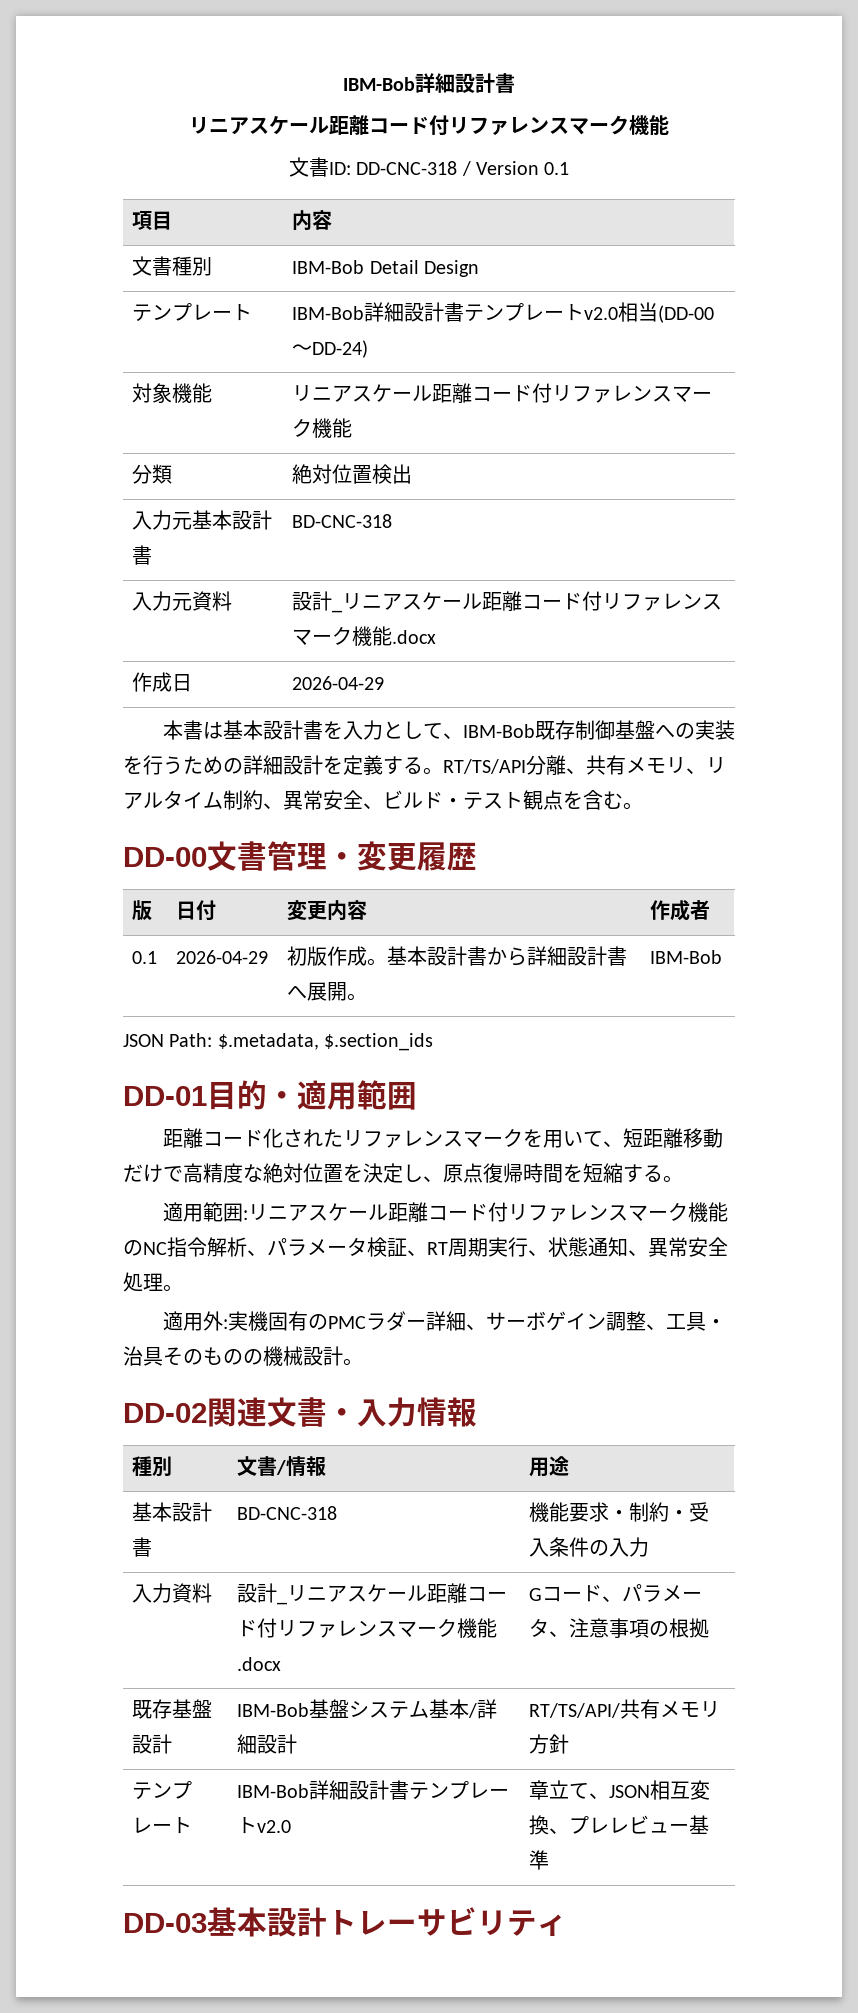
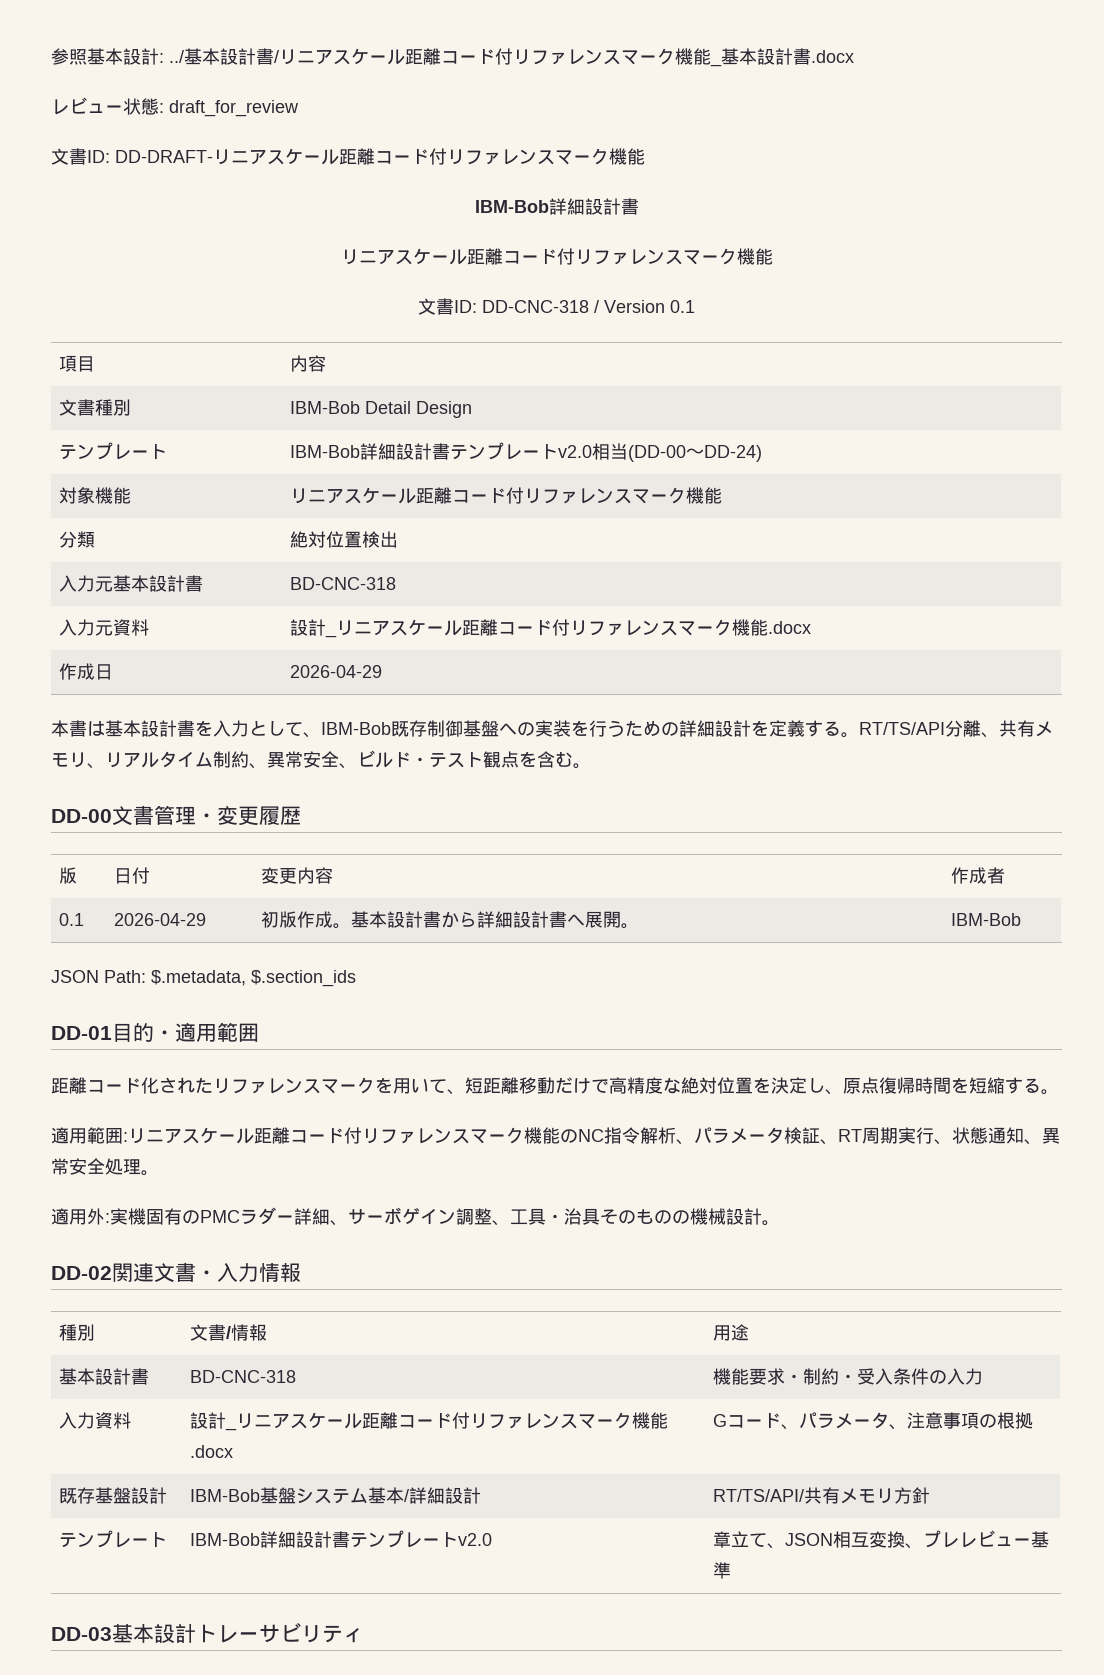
+ 参照基本設計: ../基本設計書/リニアスケール距離コード付リファレンスマーク機能_基本設計書.docx
+ レビュー状態: draft_for_review
+ 文書ID: DD-DRAFT-リニアスケール距離コード付リファレンスマーク機能

